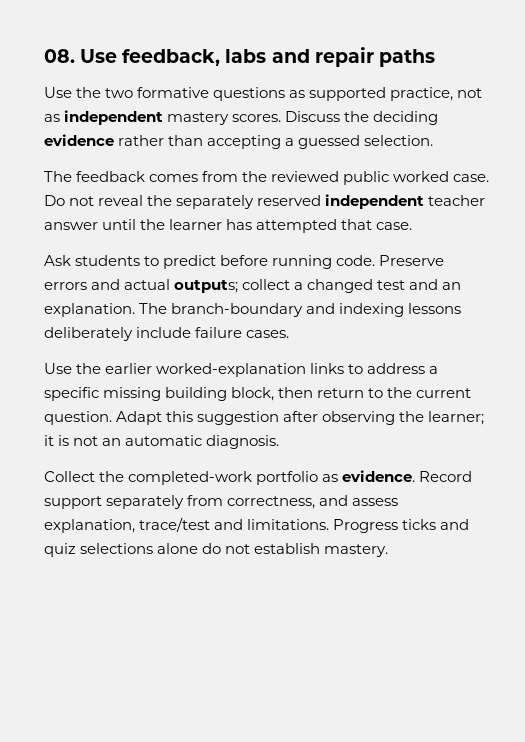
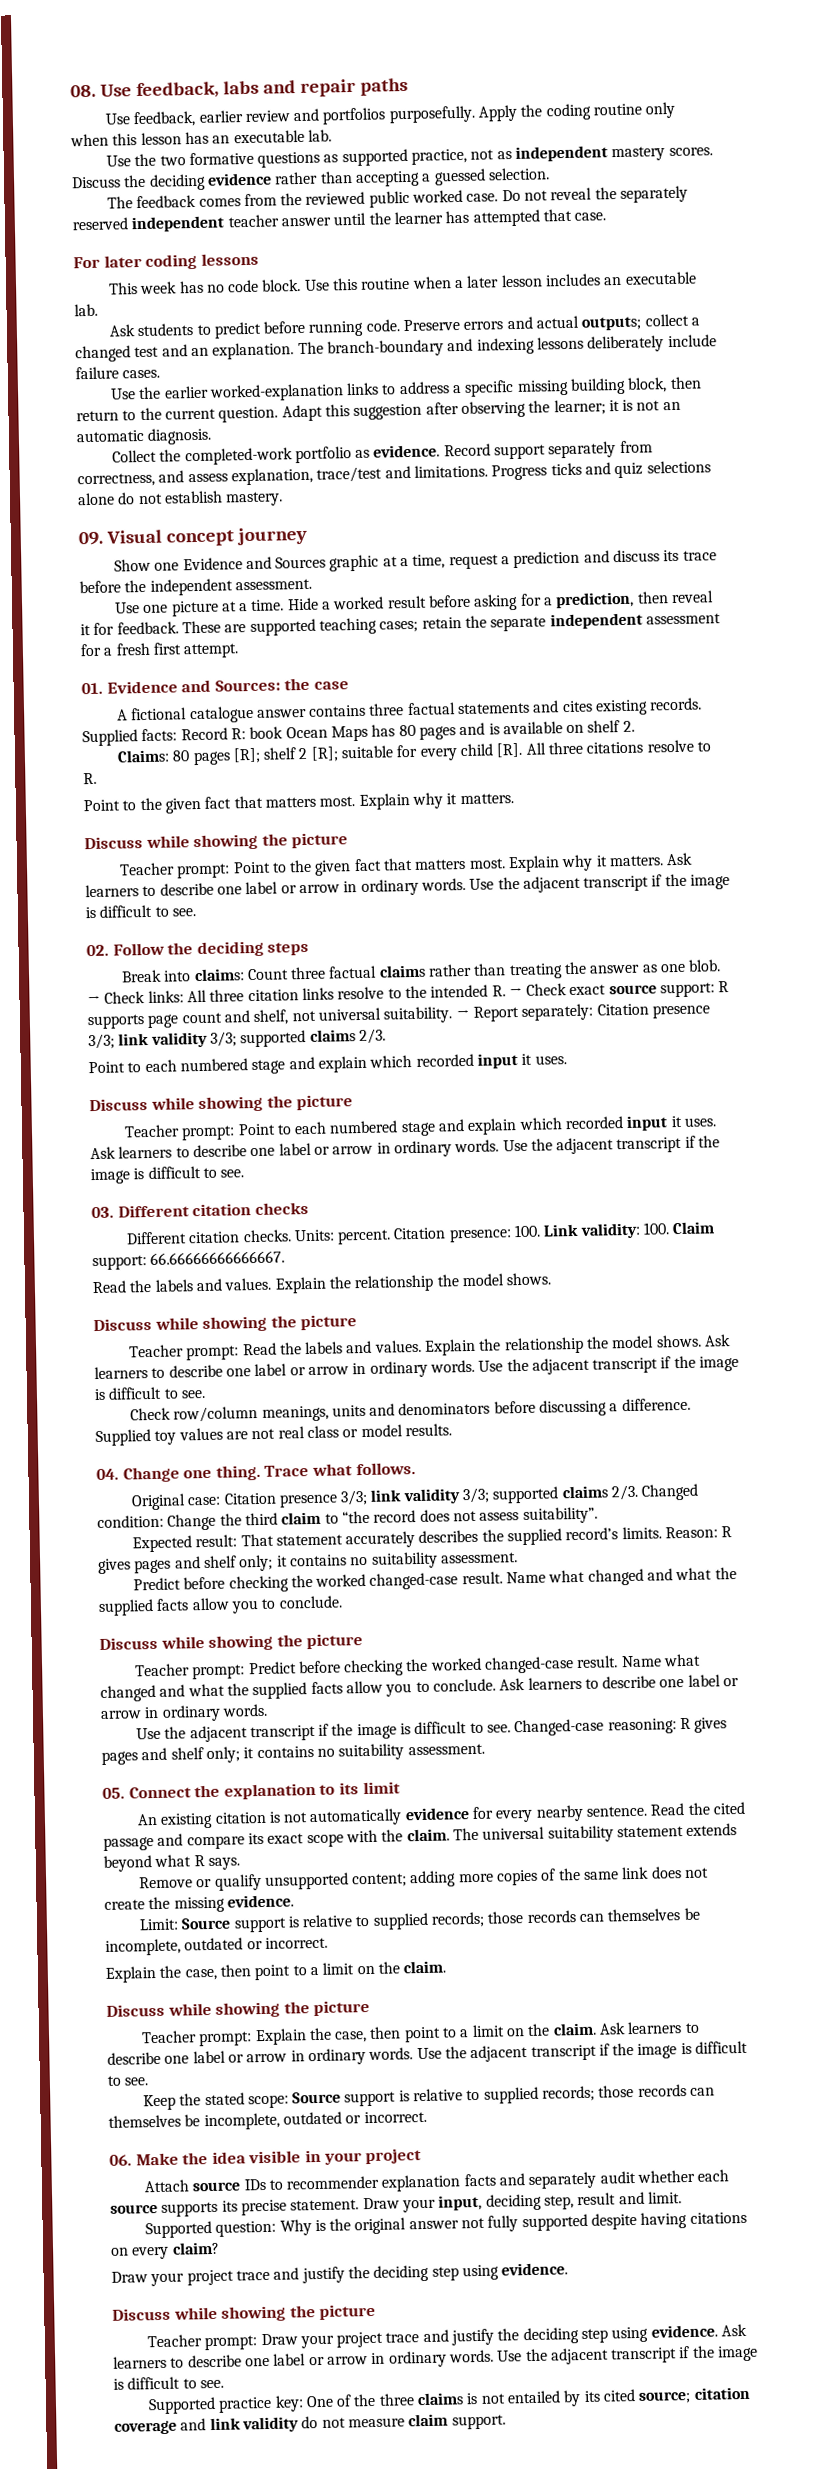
+ Use feedback, earlier review and portfolios purposefully. Apply the coding routine only when this lesson has an executable lab.
+ For later coding lessons
+ This week has no code block. Use this routine when a later lesson includes an executable lab.
+ 09. Visual concept journey
+ Show one Evidence and Sources graphic at a time, request a prediction and discuss its trace before the independent assessment.
+ Use one picture at a time. Hide a worked result before asking for a prediction, then reveal it for feedback. These are supported teaching cases; retain the separate independent assessment for a fresh first attempt.
+ 01. Evidence and Sources: the case
+ A fictional catalogue answer contains three factual statements and cites existing records. Supplied facts: Record R: book Ocean Maps has 80 pages and is available on shelf 2.
+ Claims: 80 pages [R]; shelf 2 [R]; suitable for every child [R]. All three citations resolve to R.
+ Point to the given fact that matters most. Explain why it matters.
+ Discuss while showing the picture
+ Teacher prompt: Point to the given fact that matters most. Explain why it matters. Ask learners to describe one label or arrow in ordinary words. Use the adjacent transcript if the image is difficult to see.
+ 02. Follow the deciding steps
+ Break into claims: Count three factual claims rather than treating the answer as one blob. → Check links: All three citation links resolve to the intended R. → Check exact source support: R supports page count and shelf, not universal suitability. → Report separately: Citation presence 3/3; link validity 3/3; supported claims 2/3.
+ Point to each numbered stage and explain which recorded input it uses.
+ Discuss while showing the picture
+ Teacher prompt: Point to each numbered stage and explain which recorded input it uses. Ask learners to describe one label or arrow in ordinary words. Use the adjacent transcript if the image is difficult to see.
+ 03. Different citation checks
+ Different citation checks. Units: percent. Citation presence: 100. Link validity: 100. Claim support: 66.66666666666667.
+ Read the labels and values. Explain the relationship the model shows.
+ Discuss while showing the picture
+ Teacher prompt: Read the labels and values. Explain the relationship the model shows. Ask learners to describe one label or arrow in ordinary words. Use the adjacent transcript if the image is difficult to see.
+ Check row/column meanings, units and denominators before discussing a difference. Supplied toy values are not real class or model results.
+ 04. Change one thing. Trace what follows.
+ Original case: Citation presence 3/3; link validity 3/3; supported claims 2/3. Changed condition: Change the third claim to “the record does not assess suitability”.
+ Expected result: That statement accurately describes the supplied record’s limits. Reason: R gives pages and shelf only; it contains no suitability assessment.
+ Predict before checking the worked changed-case result. Name what changed and what the supplied facts allow you to conclude.
+ Discuss while showing the picture
+ Teacher prompt: Predict before checking the worked changed-case result. Name what changed and what the supplied facts allow you to conclude. Ask learners to describe one label or arrow in ordinary words.
+ Use the adjacent transcript if the image is difficult to see. Changed-case reasoning: R gives pages and shelf only; it contains no suitability assessment.
+ 05. Connect the explanation to its limit
+ An existing citation is not automatically evidence for every nearby sentence. Read the cited passage and compare its exact scope with the claim. The universal suitability statement extends beyond what R says.
+ Remove or qualify unsupported content; adding more copies of the same link does not create the missing evidence.
+ Limit: Source support is relative to supplied records; those records can themselves be incomplete, outdated or incorrect.
+ Explain the case, then point to a limit on the claim.
+ Discuss while showing the picture
+ Teacher prompt: Explain the case, then point to a limit on the claim. Ask learners to describe one label or arrow in ordinary words. Use the adjacent transcript if the image is difficult to see.
+ Keep the stated scope: Source support is relative to supplied records; those records can themselves be incomplete, outdated or incorrect.
+ 06. Make the idea visible in your project
+ Attach source IDs to recommender explanation facts and separately audit whether each source supports its precise statement. Draw your input, deciding step, result and limit.
+ Supported question: Why is the original answer not fully supported despite having citations on every claim?
+ Draw your project trace and justify the deciding step using evidence.
+ Discuss while showing the picture
+ Teacher prompt: Draw your project trace and justify the deciding step using evidence. Ask learners to describe one label or arrow in ordinary words. Use the adjacent transcript if the image is difficult to see.
+ Supported practice key: One of the three claims is not entailed by its cited source; citation coverage and link validity do not measure claim support.

